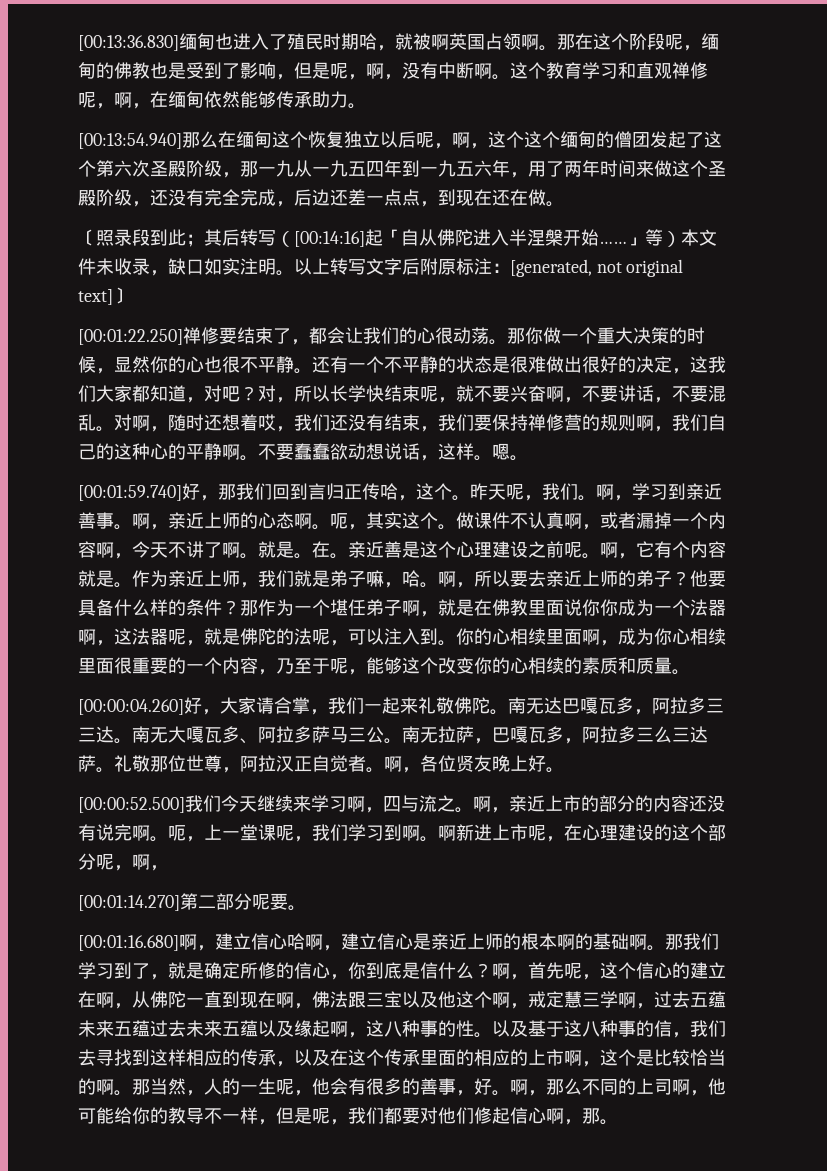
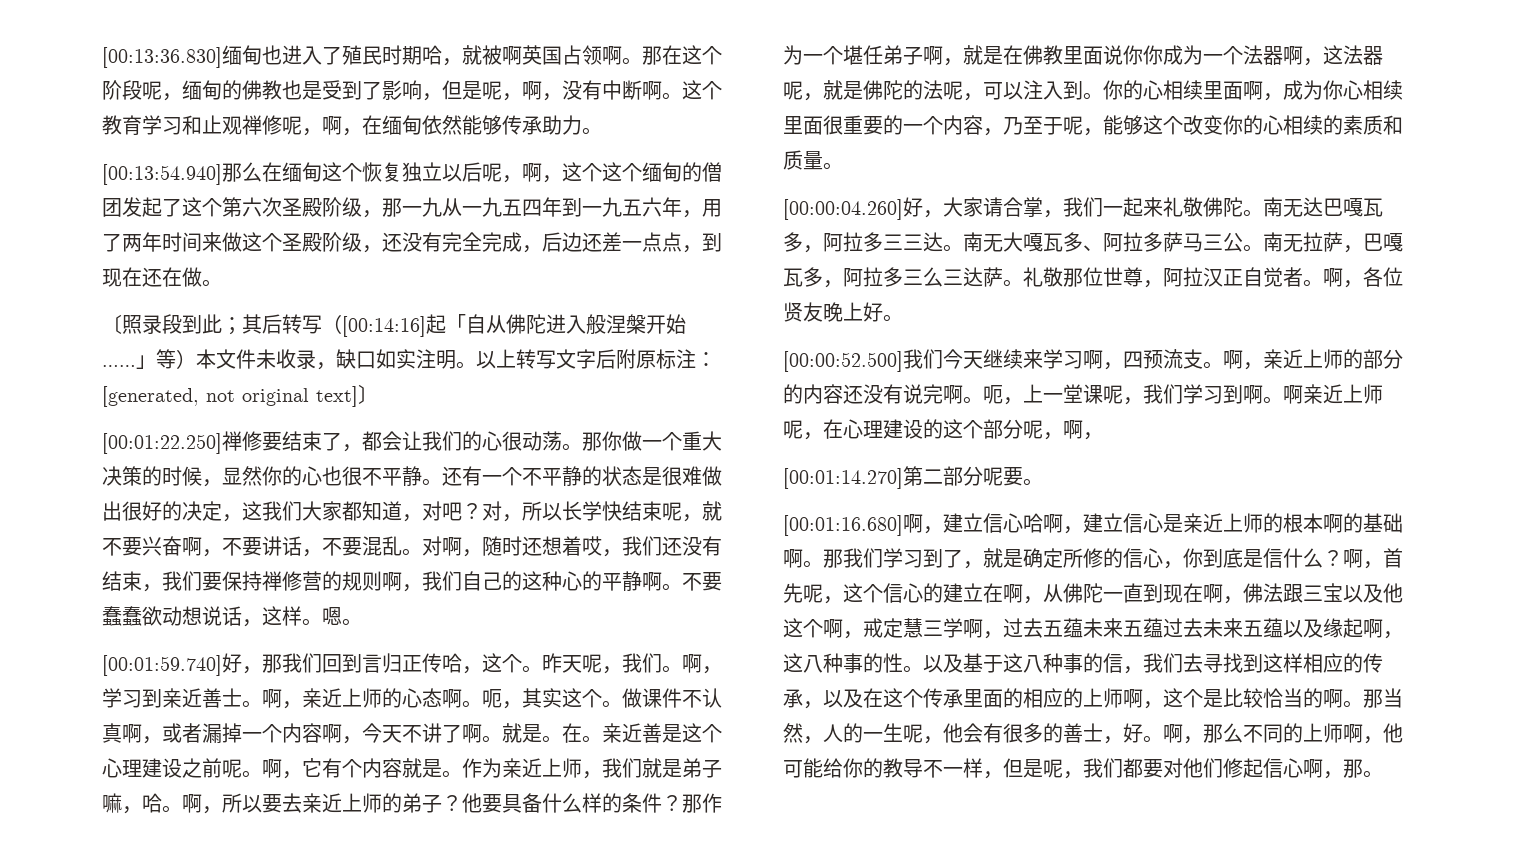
- 这个教育学习和直观禅修呢，啊，在缅甸依然能够传承助力。
+ 这个教育学习和止观禅修呢，啊，在缅甸依然能够传承助力。
- 〔照录段到此；其后转写（[00:14:16]起「自从佛陀进入半涅槃开始……」等）本文件未收录，缺口如实注明。
+ 〔照录段到此；其后转写（[00:14:16]起「自从佛陀进入般涅槃开始……」等）本文件未收录，缺口如实注明。
- 啊，学习到亲近善事。
+ 啊，学习到亲近善士。
- [00:00:52.500]我们今天继续来学习啊，四与流之。啊，亲近上市的部分的内容还没有说完啊。
+ [00:00:52.500]我们今天继续来学习啊，四预流支。啊，亲近上师的部分的内容还没有说完啊。
- 啊新进上市呢，在心理建设的这个部分呢，啊，
+ 啊亲近上师呢，在心理建设的这个部分呢，啊，
- 以及基于这八种事的信，我们去寻找到这样相应的传承，以及在这个传承里面的相应的上市啊，这个是比较恰当的啊。
+ 以及基于这八种事的信，我们去寻找到这样相应的传承，以及在这个传承里面的相应的上师啊，这个是比较恰当的啊。
- 那当然，人的一生呢，他会有很多的善事，好。
+ 那当然，人的一生呢，他会有很多的善士，好。
- 啊，那么不同的上司啊，他可能给你的教导不一样，但是呢，我们都要对他们修起信心啊，那。
+ 啊，那么不同的上师啊，他可能给你的教导不一样，但是呢，我们都要对他们修起信心啊，那。

